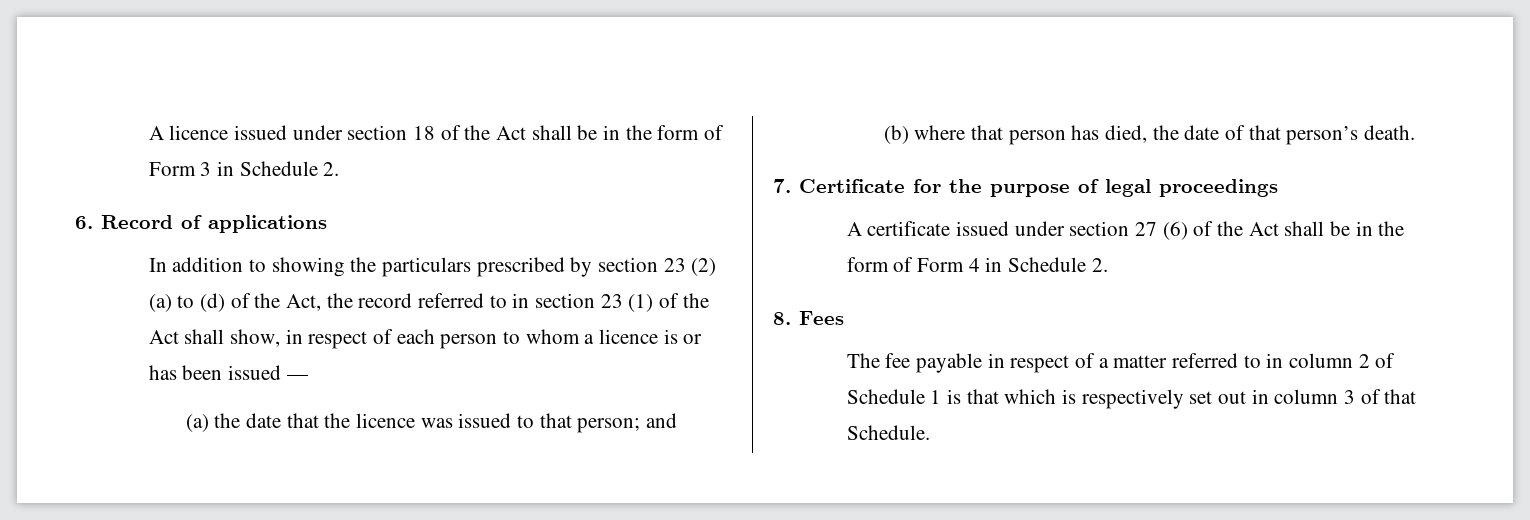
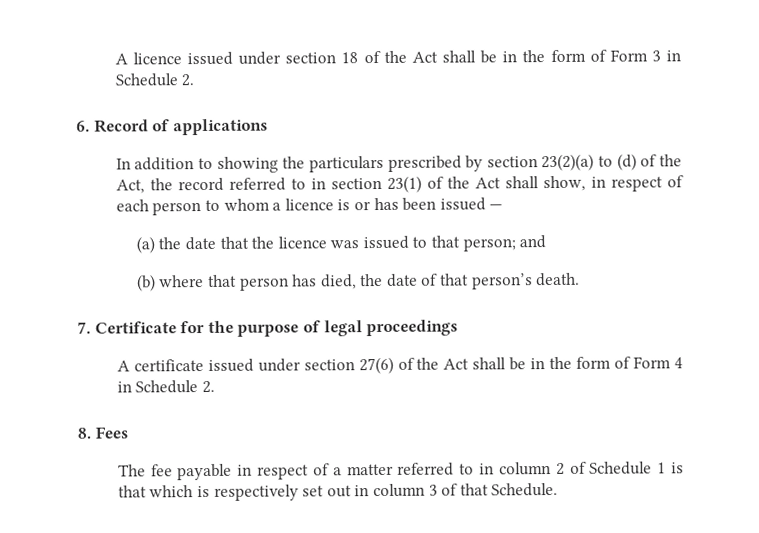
- In addition to showing the particulars prescribed by section 23 (2) (a) to (d) of the Act, the record referred to in section 23 (1) of the Act shall show, in respect of each person to whom a licence is or has been issued —
+ In addition to showing the particulars prescribed by section 23(2)(a) to (d) of the Act, the record referred to in section 23(1) of the Act shall show, in respect of each person to whom a licence is or has been issued —
- A certificate issued under section 27 (6) of the Act shall be in the form of Form 4 in Schedule 2.
+ A certificate issued under section 27(6) of the Act shall be in the form of Form 4 in Schedule 2.

